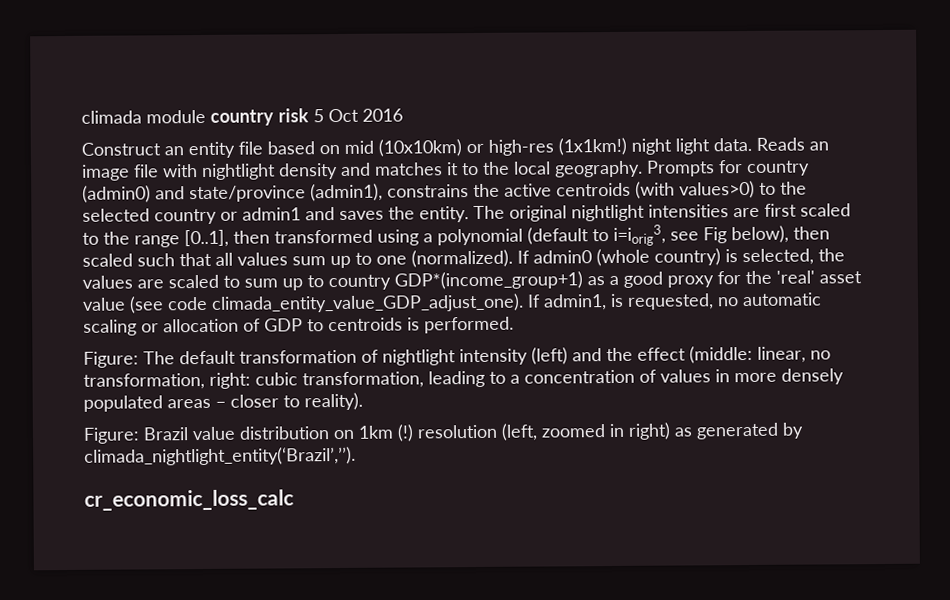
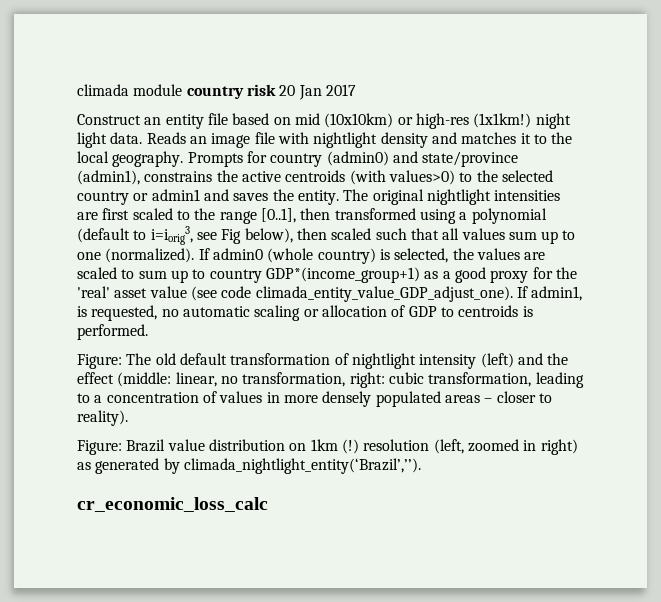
- climada module country risk 5 Oct 2016
+ climada module country risk 20 Jan 2017
- Figure: The default transformation of nightlight intensity (left) and the effect (middle: linear, no transformation, right: cubic transformation, leading to a concentration of values in more densely populated areas – closer to reality).
+ Figure: The old default transformation of nightlight intensity (left) and the effect (middle: linear, no transformation, right: cubic transformation, leading to a concentration of values in more densely populated areas – closer to reality).

